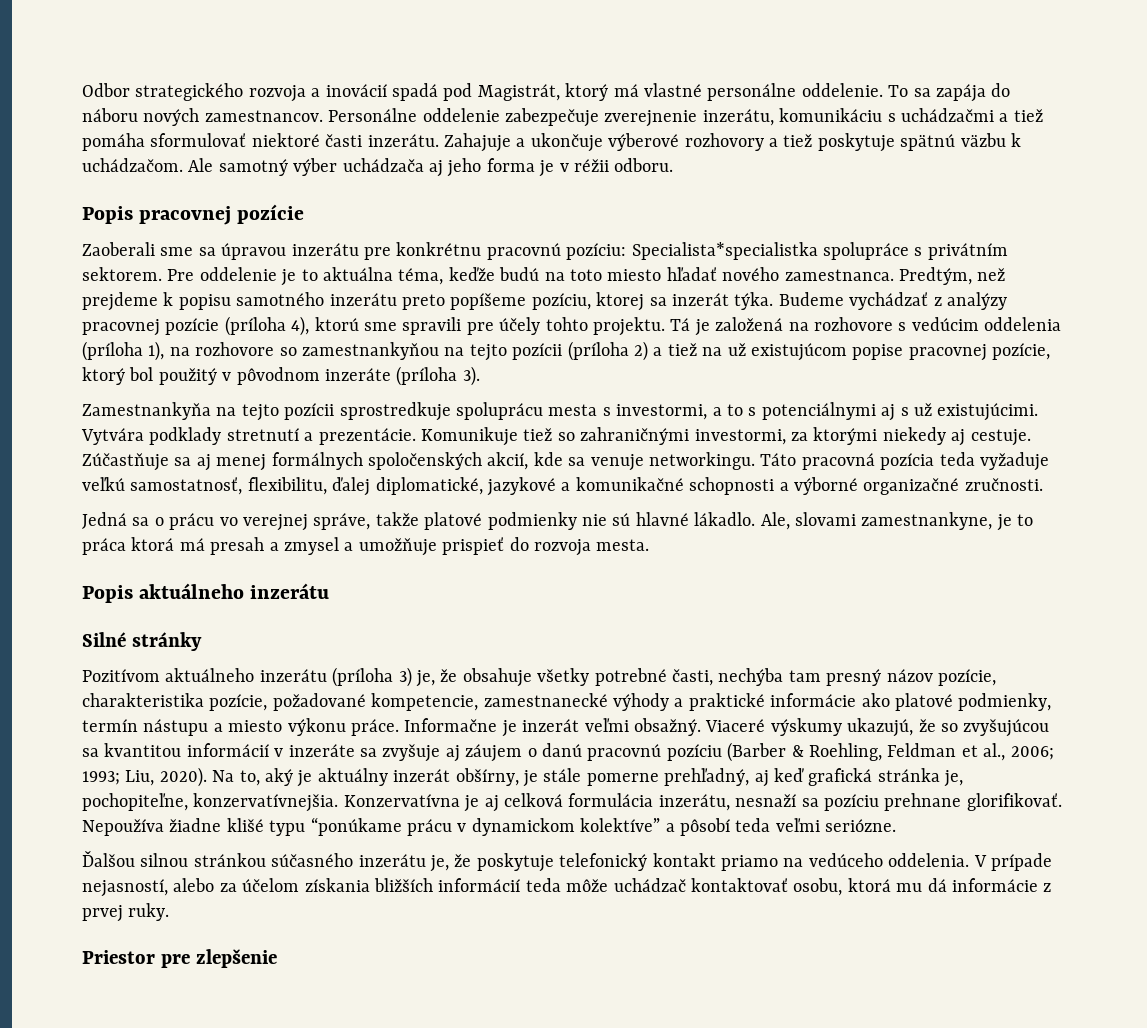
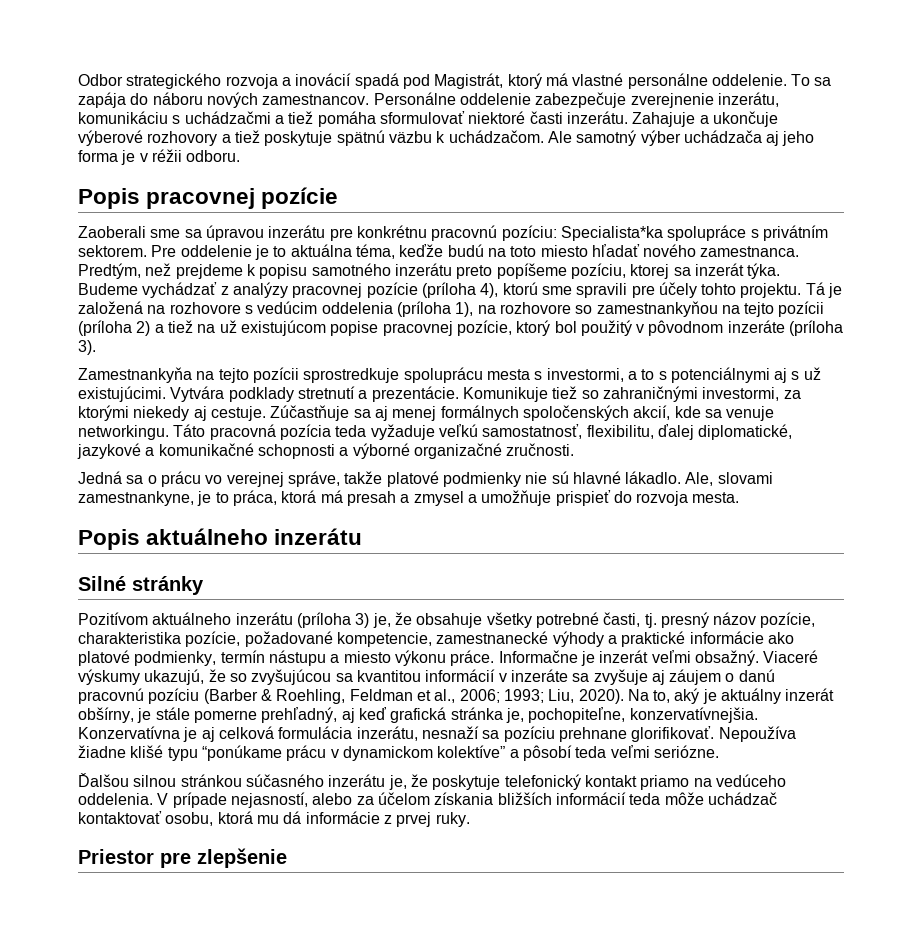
- Zaoberali sme sa úpravou inzerátu pre konkrétnu pracovnú pozíciu: Specialista*specialistka spolupráce s privátním sektorem.
+ Zaoberali sme sa úpravou inzerátu pre konkrétnu pracovnú pozíciu: Specialista*ka spolupráce s privátním sektorem.
- Ale, slovami zamestnankyne, je to práca ktorá má presah a zmysel a umožňuje prispieť do rozvoja mesta.
+ Ale, slovami zamestnankyne, je to práca, ktorá má presah a zmysel a umožňuje prispieť do rozvoja mesta.
- Pozitívom aktuálneho inzerátu (príloha 3) je, že obsahuje všetky potrebné časti, nechýba tam presný názov pozície, charakteristika pozície, požadované kompetencie, zamestnanecké výhody a praktické informácie ako platové podmienky, termín nástupu a miesto výkonu práce.
+ Pozitívom aktuálneho inzerátu (príloha 3) je, že obsahuje všetky potrebné časti, tj. presný názov pozície, charakteristika pozície, požadované kompetencie, zamestnanecké výhody a praktické informácie ako platové podmienky, termín nástupu a miesto výkonu práce.

